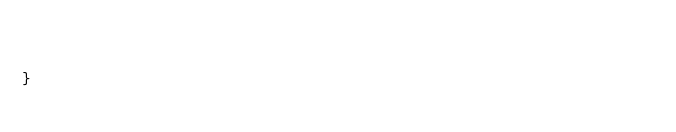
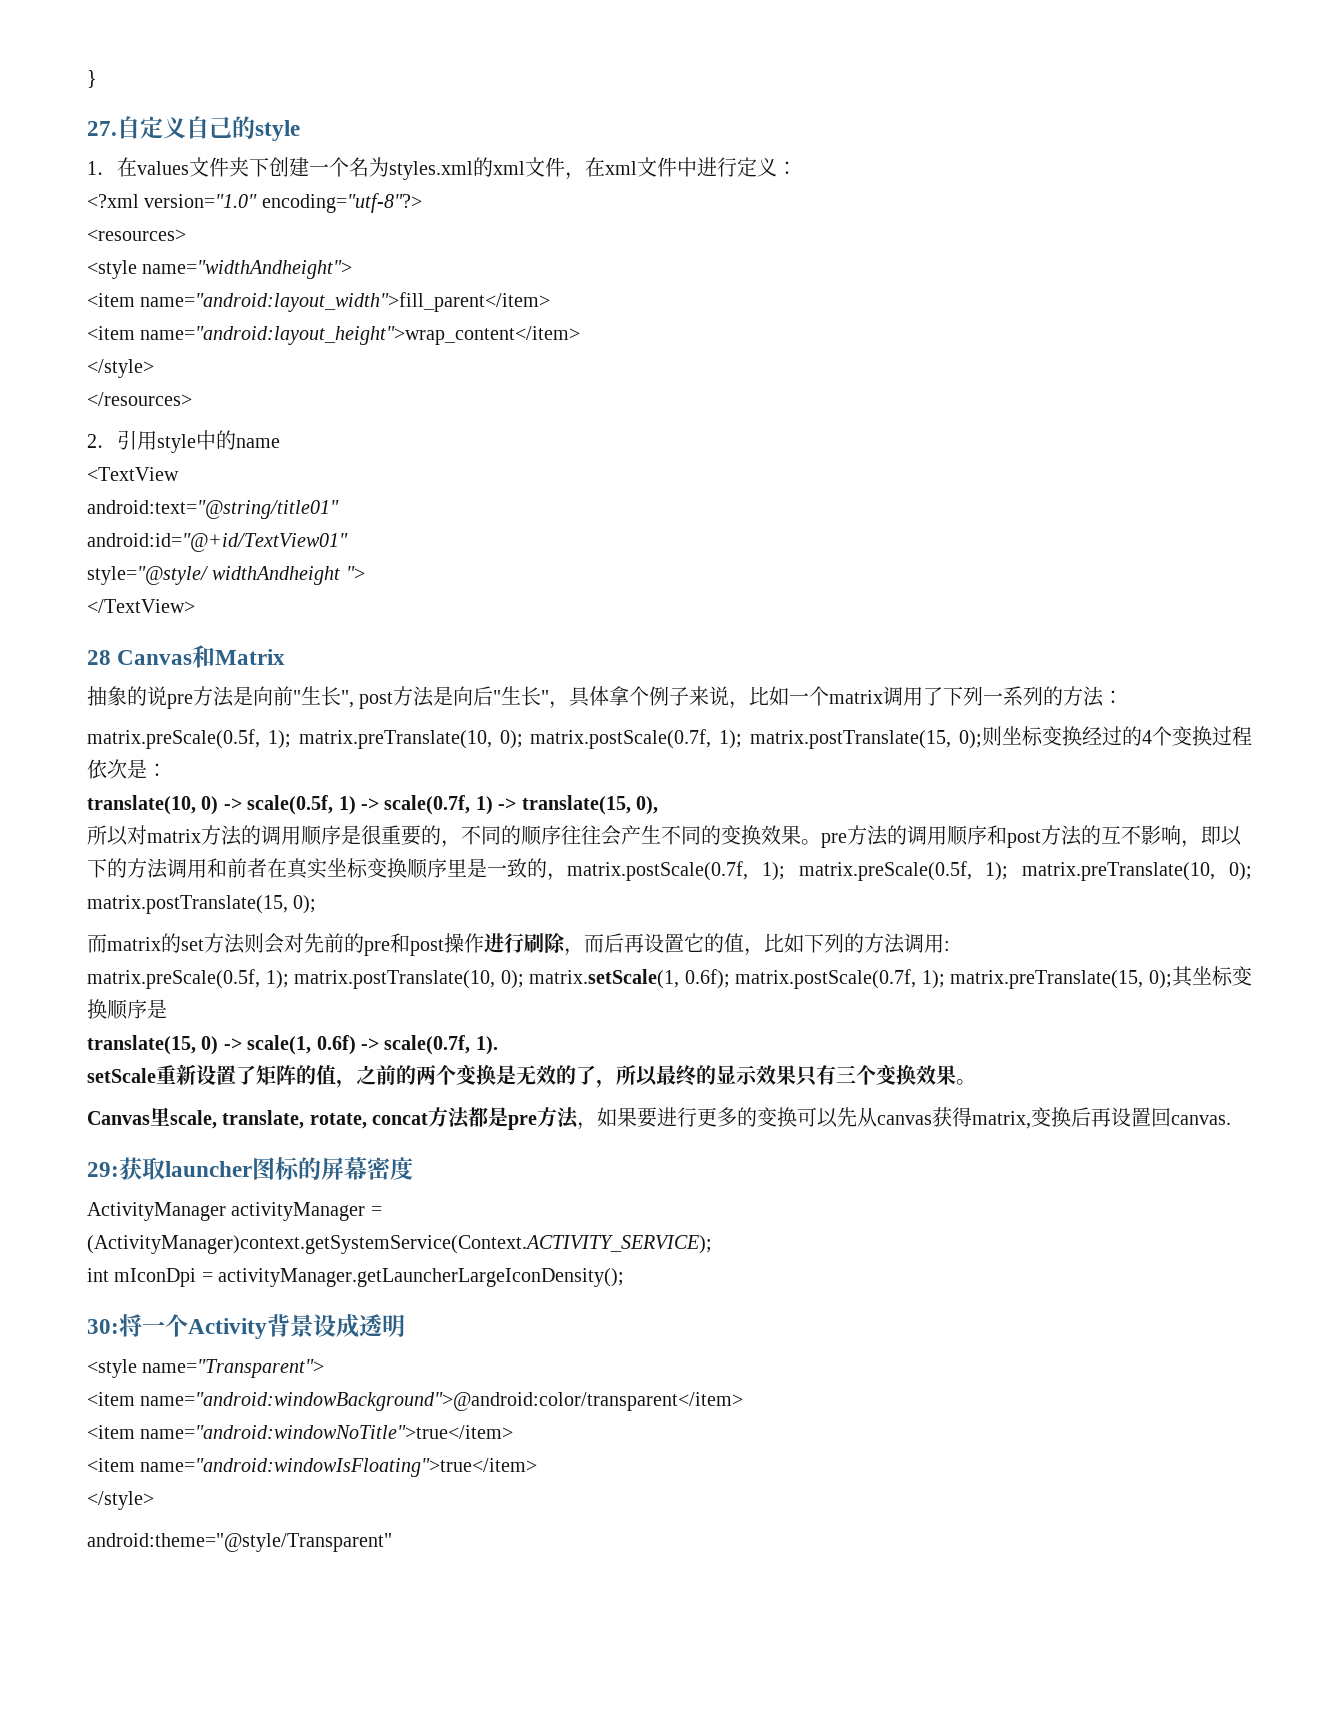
+ 27.自定义自己的style
+ 1．在values文件夹下创建一个名为styles.xml的xml文件，在xml文件中进行定义：
+ <?xml version="1.0" encoding="utf-8"?>
+ <resources>
+ <style name="widthAndheight">
+ <item name="android:layout_width">fill_parent</item>
+ <item name="android:layout_height">wrap_content</item>
+ </style>
+ </resources>
+ 2．引用style中的name
+ <TextView
+ android:text="@string/title01"
+ android:id="@+id/TextView01"
+ style="@style/ widthAndheight ">
+ </TextView>
+ 28 Canvas和Matrix
+ 抽象的说pre方法是向前"生长", post方法是向后"生长"，具体拿个例子来说，比如一个matrix调用了下列一系列的方法：
+ matrix.preScale(0.5f, 1); matrix.preTranslate(10, 0); matrix.postScale(0.7f, 1); matrix.postTranslate(15, 0);则坐标变换经过的4个变换过程依次是：
+ translate(10, 0) -> scale(0.5f, 1) -> scale(0.7f, 1) -> translate(15, 0),
+ 所以对matrix方法的调用顺序是很重要的，不同的顺序往往会产生不同的变换效果。pre方法的调用顺序和post方法的互不影响，即以下的方法调用和前者在真实坐标变换顺序里是一致的，matrix.postScale(0.7f, 1); matrix.preScale(0.5f, 1); matrix.preTranslate(10, 0); matrix.postTranslate(15, 0);
+ 而matrix的set方法则会对先前的pre和post操作进行刷除，而后再设置它的值，比如下列的方法调用:
+ matrix.preScale(0.5f, 1); matrix.postTranslate(10, 0); matrix.setScale(1, 0.6f); matrix.postScale(0.7f, 1); matrix.preTranslate(15, 0);其坐标变换顺序是
+ translate(15, 0) -> scale(1, 0.6f) -> scale(0.7f, 1).
+ setScale重新设置了矩阵的值，之前的两个变换是无效的了，所以最终的显示效果只有三个变换效果。
+ Canvas里scale, translate, rotate, concat方法都是pre方法，如果要进行更多的变换可以先从canvas获得matrix,变换后再设置回canvas.
+ 29:获取launcher图标的屏幕密度
+ ActivityManager activityManager =
+ (ActivityManager)context.getSystemService(Context.ACTIVITY_SERVICE);
+ int mIconDpi = activityManager.getLauncherLargeIconDensity();
+ 30:将一个Activity背景设成透明
+ <style name="Transparent">
+ <item name="android:windowBackground">@android:color/transparent</item>
+ <item name="android:windowNoTitle">true</item>
+ <item name="android:windowIsFloating">true</item>
+ </style>
+ android:theme="@style/Transparent"

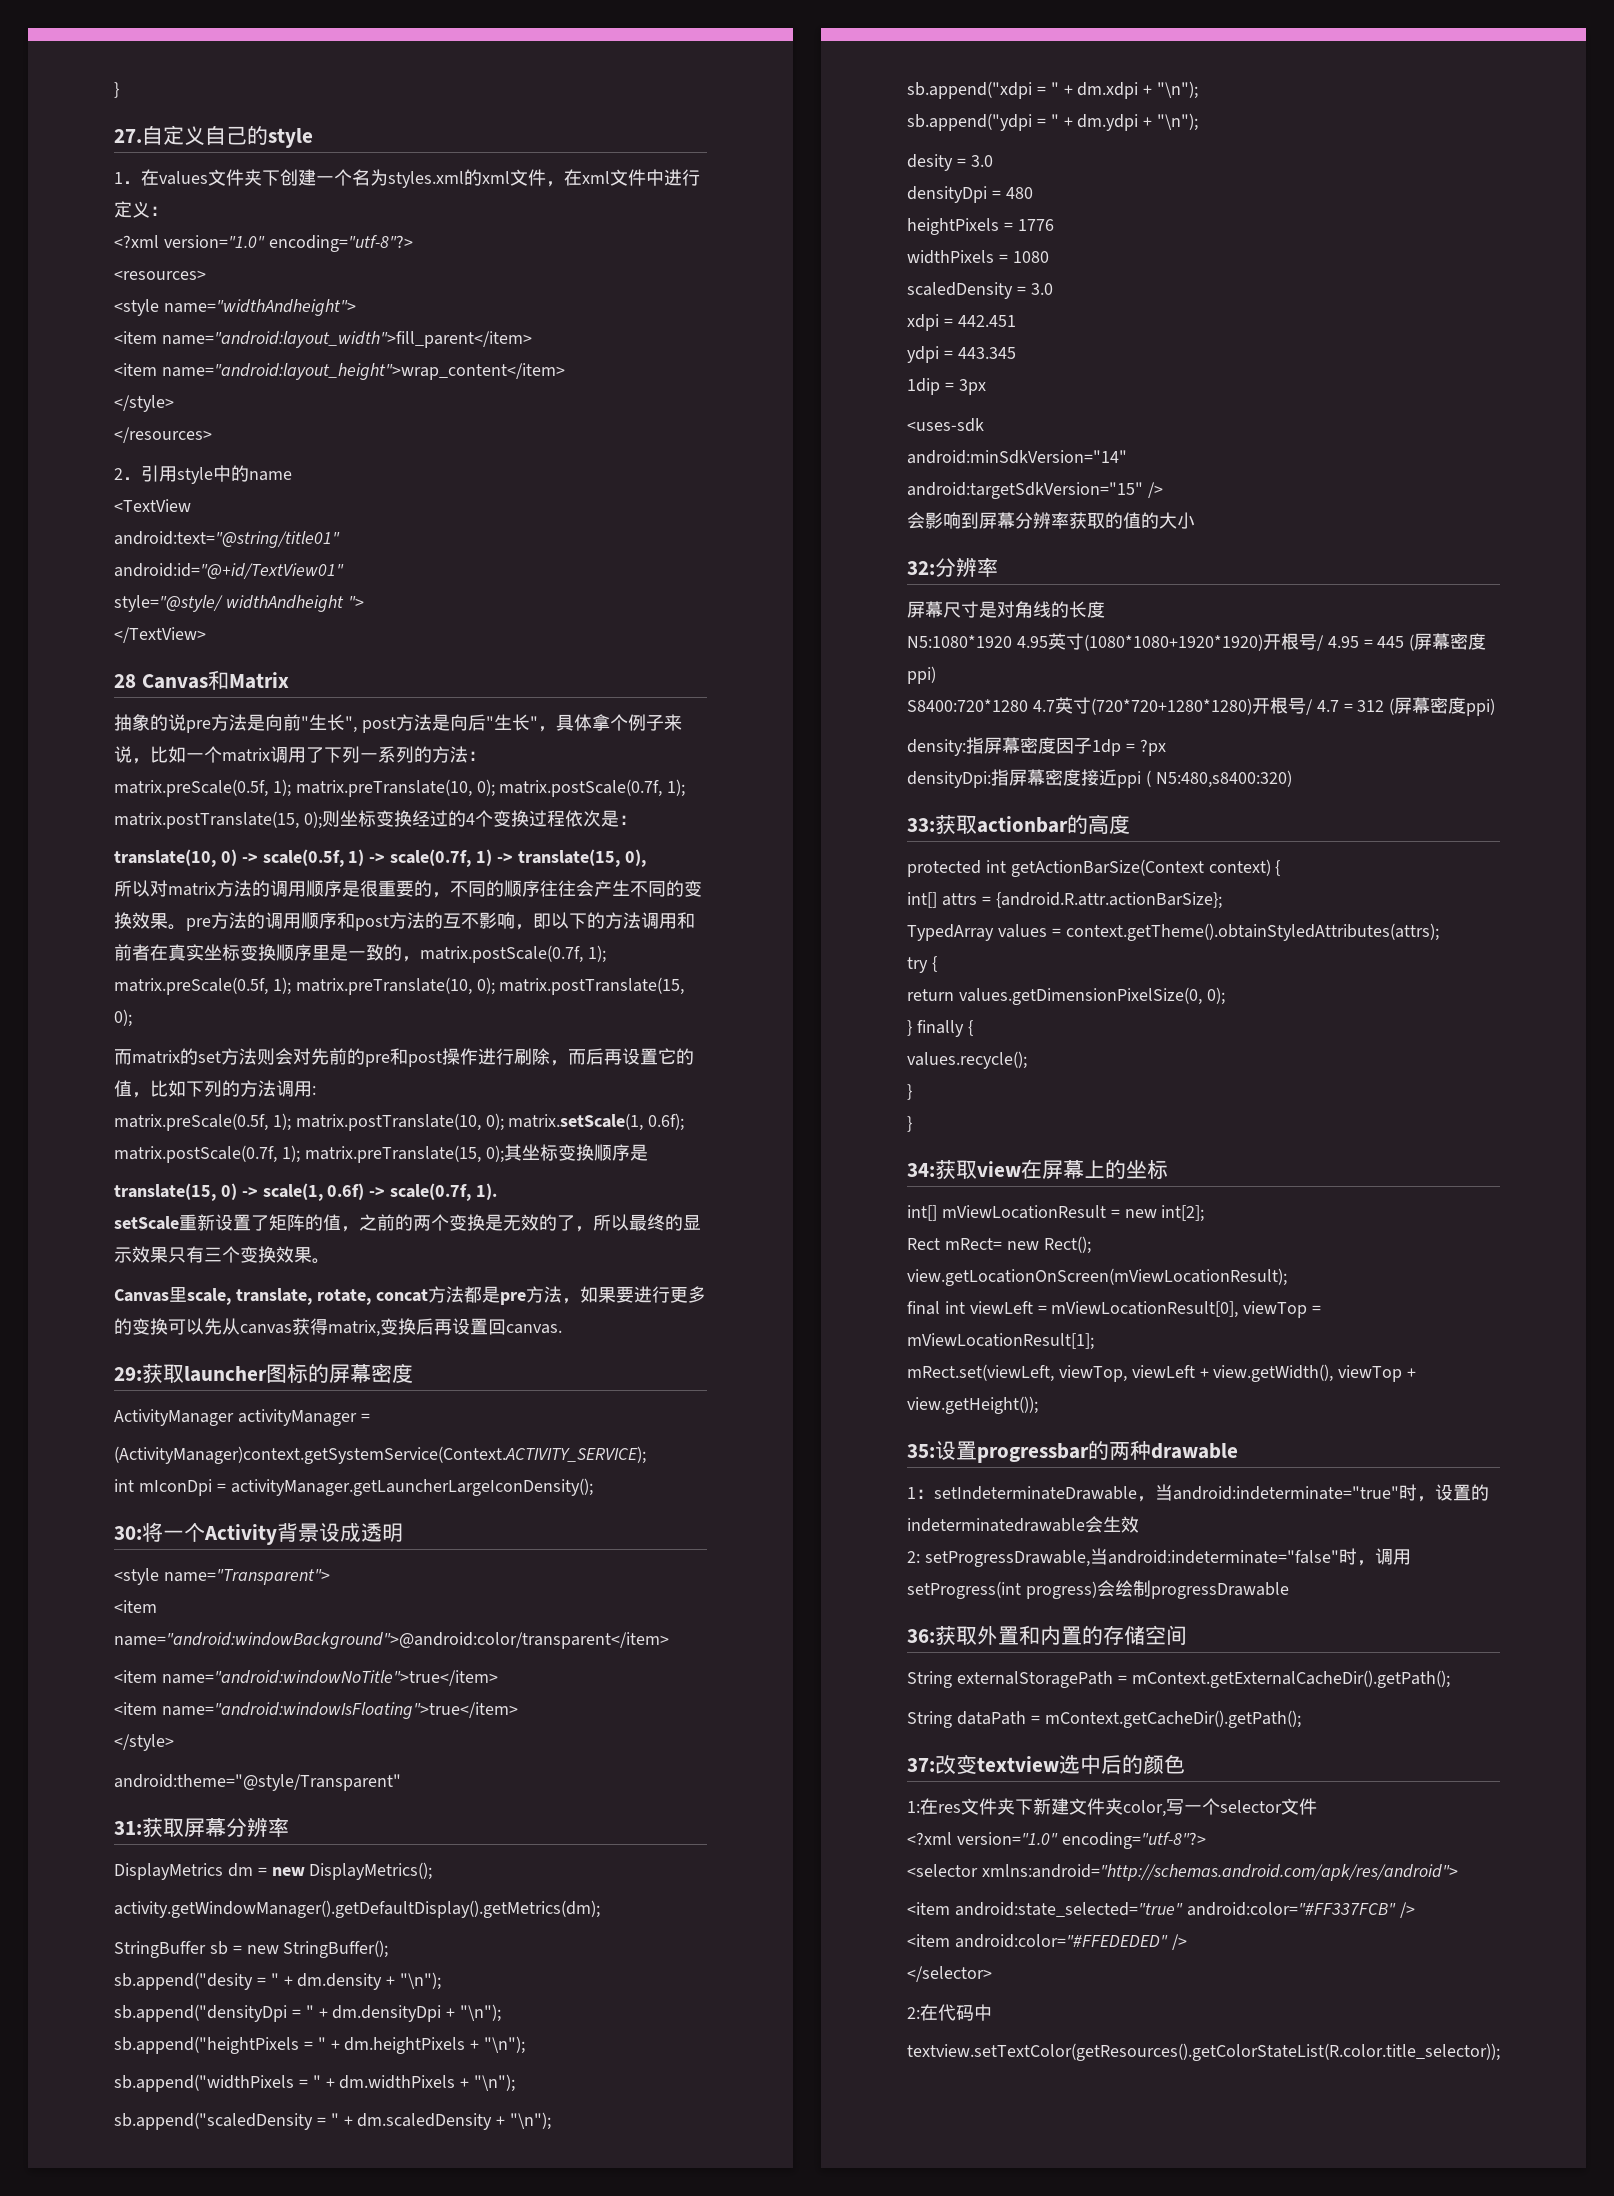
+ 31:获取屏幕分辨率
+ DisplayMetrics dm = new DisplayMetrics();
+ activity.getWindowManager().getDefaultDisplay().getMetrics(dm);
+ StringBuffer sb = new StringBuffer();
+ sb.append("desity = " + dm.density + "\n");
+ sb.append("densityDpi = " + dm.densityDpi + "\n");
+ sb.append("heightPixels = " + dm.heightPixels + "\n");
+ sb.append("widthPixels = " + dm.widthPixels + "\n");
+ sb.append("scaledDensity = " + dm.scaledDensity + "\n");
+ sb.append("xdpi = " + dm.xdpi + "\n");
+ sb.append("ydpi = " + dm.ydpi + "\n");
+ desity = 3.0
+ densityDpi = 480
+ heightPixels = 1776
+ widthPixels = 1080
+ scaledDensity = 3.0
+ xdpi = 442.451
+ ydpi = 443.345
+ 1dip = 3px
+ <uses-sdk
+ android:minSdkVersion="14"
+ android:targetSdkVersion="15" />
+ 会影响到屏幕分辨率获取的值的大小
+ 32:分辨率
+ 屏幕尺寸是对角线的长度
+ N5:1080*1920 4.95英寸(1080*1080+1920*1920)开根号/ 4.95 = 445 (屏幕密度ppi)
+ S8400:720*1280 4.7英寸(720*720+1280*1280)开根号/ 4.7 = 312 (屏幕密度ppi)
+ density:指屏幕密度因子1dp = ?px
+ densityDpi:指屏幕密度接近ppi ( N5:480,s8400:320)
+ 33:获取actionbar的高度
+ protected int getActionBarSize(Context context) {
+ int[] attrs = {android.R.attr.actionBarSize};
+ TypedArray values = context.getTheme().obtainStyledAttributes(attrs);
+ try {
+ return values.getDimensionPixelSize(0, 0);
+ } finally {
+ values.recycle();
+ }
+ }
+ 34:获取view在屏幕上的坐标
+ int[] mViewLocationResult = new int[2];
+ Rect mRect= new Rect();
+ view.getLocationOnScreen(mViewLocationResult);
+ final int viewLeft = mViewLocationResult[0], viewTop = mViewLocationResult[1];
+ mRect.set(viewLeft, viewTop, viewLeft + view.getWidth(), viewTop + view.getHeight());
+ 35:设置progressbar的两种drawable
+ 1：setIndeterminateDrawable，当android:indeterminate="true"时，设置的indeterminatedrawable会生效
+ 2: setProgressDrawable,当android:indeterminate="false"时，调用setProgress(int progress)会绘制progressDrawable
+ 36:获取外置和内置的存储空间
+ String externalStoragePath = mContext.getExternalCacheDir().getPath();
+ String dataPath = mContext.getCacheDir().getPath();
+ 37:改变textview选中后的颜色
+ 1:在res文件夹下新建文件夹color,写一个selector文件
+ <?xml version="1.0" encoding="utf-8"?>
+ <selector xmlns:android="http://schemas.android.com/apk/res/android">
+ <item android:state_selected="true" android:color="#FF337FCB" />
+ <item android:color="#FFEDEDED" />
+ </selector>
+ 2:在代码中
+ textview.setTextColor(getResources().getColorStateList(R.color.title_selector));

